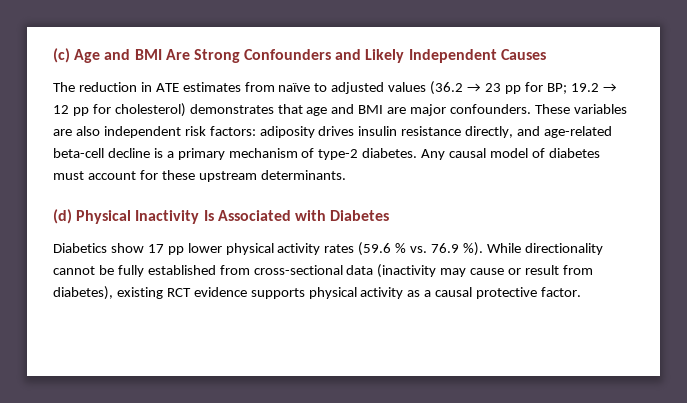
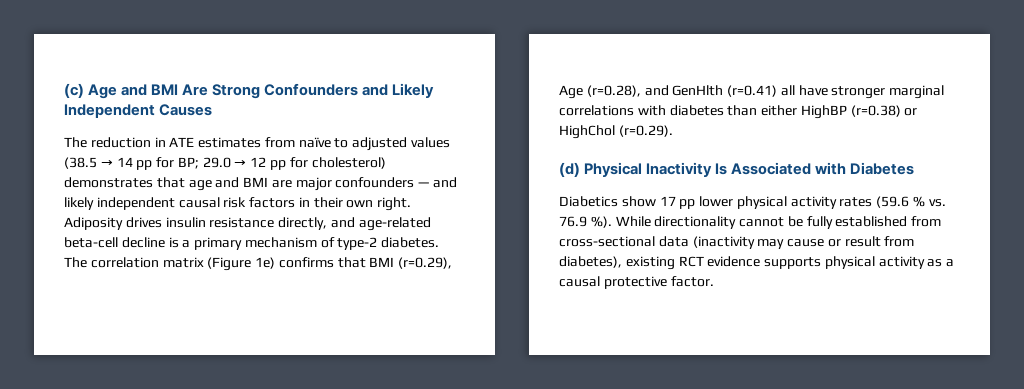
- The reduction in ATE estimates from naïve to adjusted values (36.2 → 23 pp for BP; 19.2 → 12 pp for cholesterol) demonstrates that age and BMI are major confounders. These variables are also independent risk factors: adiposity drives insulin resistance directly, and age-related beta-cell decline is a primary mechanism of type-2 diabetes.
+ The reduction in ATE estimates from naïve to adjusted values (38.5 → 14 pp for BP; 29.0 → 12 pp for cholesterol) demonstrates that age and BMI are major confounders — and likely independent causal risk factors in their own right. Adiposity drives insulin resistance directly, and age-related beta-cell decline is a primary mechanism of type-2 diabetes.
- Any causal model of diabetes must account for these upstream determinants.
+ The correlation matrix (Figure 1e) confirms that BMI (r=0.29), Age (r=0.28), and GenHlth (r=0.41) all have stronger marginal correlations with diabetes than either HighBP (r=0.38) or HighChol (r=0.29).

